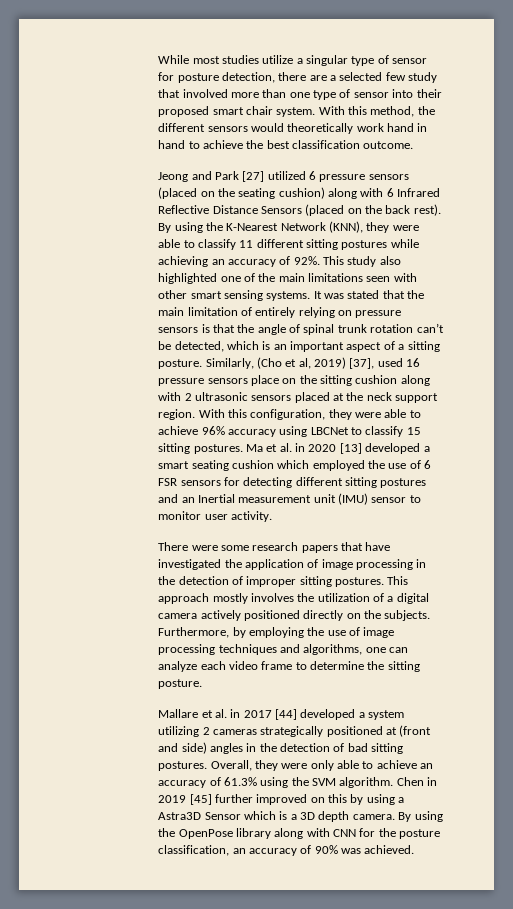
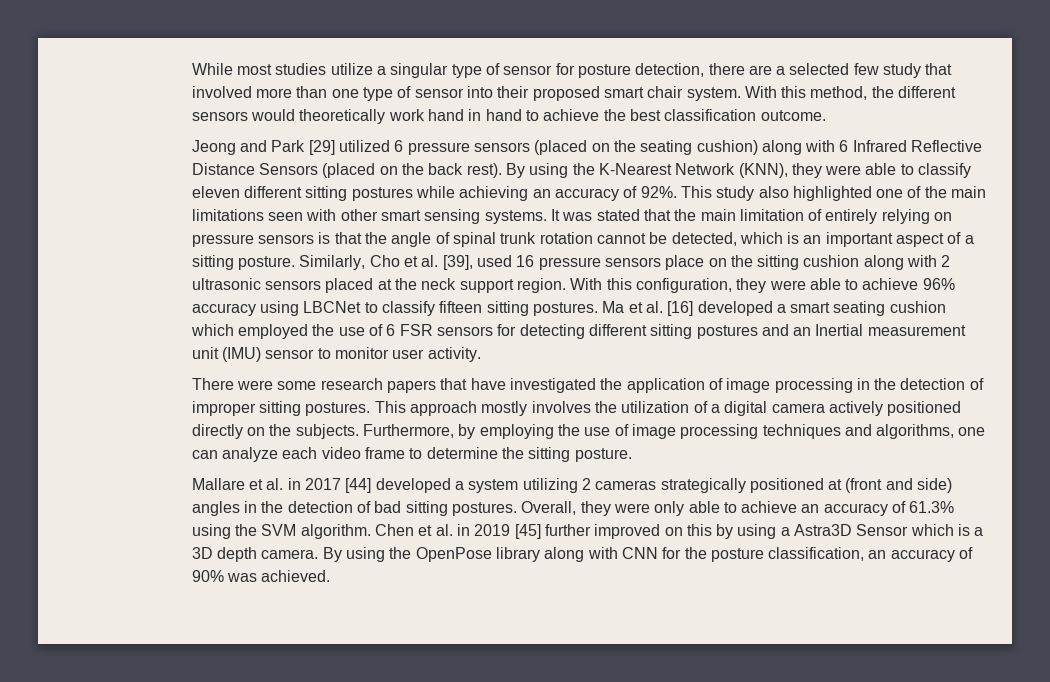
- Jeong and Park [27] utilized 6 pressure sensors (placed on the seating cushion) along with 6 Infrared Reflective Distance Sensors (placed on the back rest).
+ Jeong and Park [29] utilized 6 pressure sensors (placed on the seating cushion) along with 6 Infrared Reflective Distance Sensors (placed on the back rest).
- By using the K-Nearest Network (KNN), they were able to classify 11 different sitting postures while achieving an accuracy of 92%.
+ By using the K-Nearest Network (KNN), they were able to classify eleven different sitting postures while achieving an accuracy of 92%.
- It was stated that the main limitation of entirely relying on pressure sensors is that the angle of spinal trunk rotation can’t be detected, which is an important aspect of a sitting posture.
+ It was stated that the main limitation of entirely relying on pressure sensors is that the angle of spinal trunk rotation cannot be detected, which is an important aspect of a sitting posture.
- Similarly, (Cho et al, 2019) [37], used 16 pressure sensors place on the sitting cushion along with 2 ultrasonic sensors placed at the neck support region.
+ Similarly, Cho et al. [39], used 16 pressure sensors place on the sitting cushion along with 2 ultrasonic sensors placed at the neck support region.
- With this configuration, they were able to achieve 96% accuracy using LBCNet to classify 15 sitting postures.
+ With this configuration, they were able to achieve 96% accuracy using LBCNet to classify fifteen sitting postures.
- Ma et al. in 2020 [13] developed a smart seating cushion which employed the use of 6 FSR sensors for detecting different sitting postures and an Inertial measurement unit (IMU) sensor to monitor user activity.
+ Ma et al. [16] developed a smart seating cushion which employed the use of 6 FSR sensors for detecting different sitting postures and an Inertial measurement unit (IMU) sensor to monitor user activity.
- Chen in 2019 [45] further improved on this by using a Astra3D Sensor which is a 3D depth camera.
+ Chen et al. in 2019 [45] further improved on this by using a Astra3D Sensor which is a 3D depth camera.

